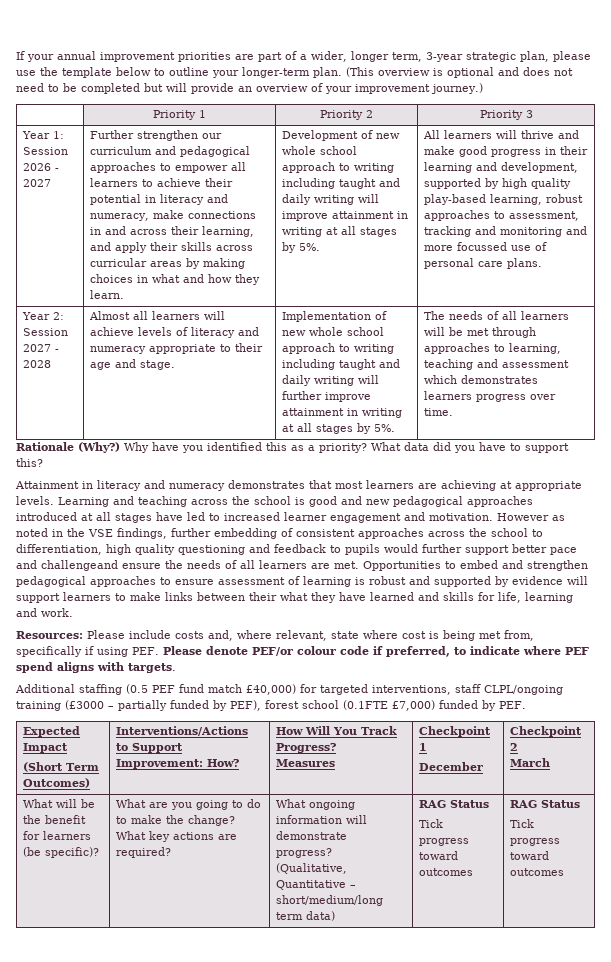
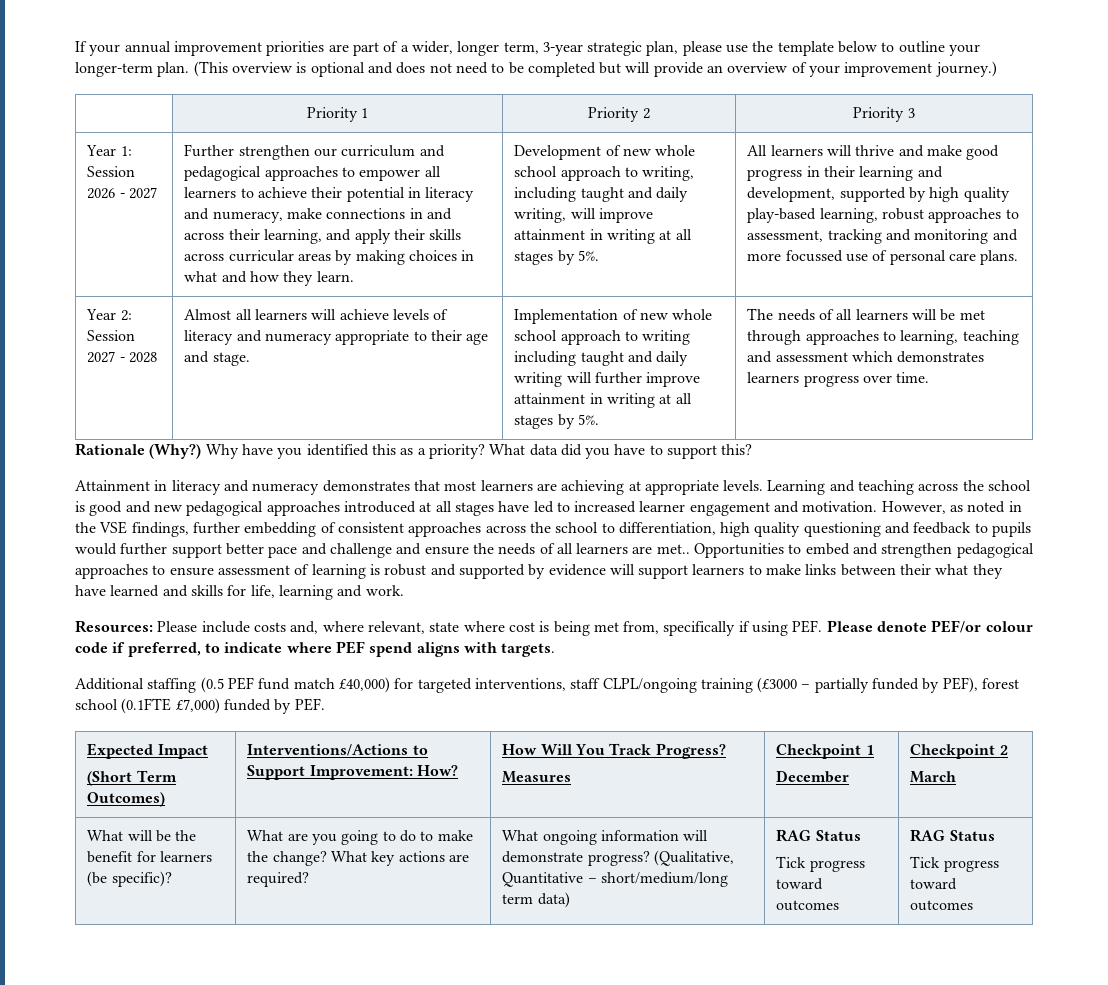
- Development of new whole school approach to writing including taught and daily writing will improve attainment in writing at all stages by 5%.
+ Development of new whole school approach to writing, including taught and daily writing, will improve attainment in writing at all stages by 5%.
- However as noted in the VSE findings, further embedding of consistent approaches across the school to differentiation, high quality questioning and feedback to pupils would further support better pace and challengeand ensure the needs of all learners are met.
+ However, as noted in the VSE findings, further embedding of consistent approaches across the school to differentiation, high quality questioning and feedback to pupils would further support better pace and challenge and ensure the needs of all learners are met..

